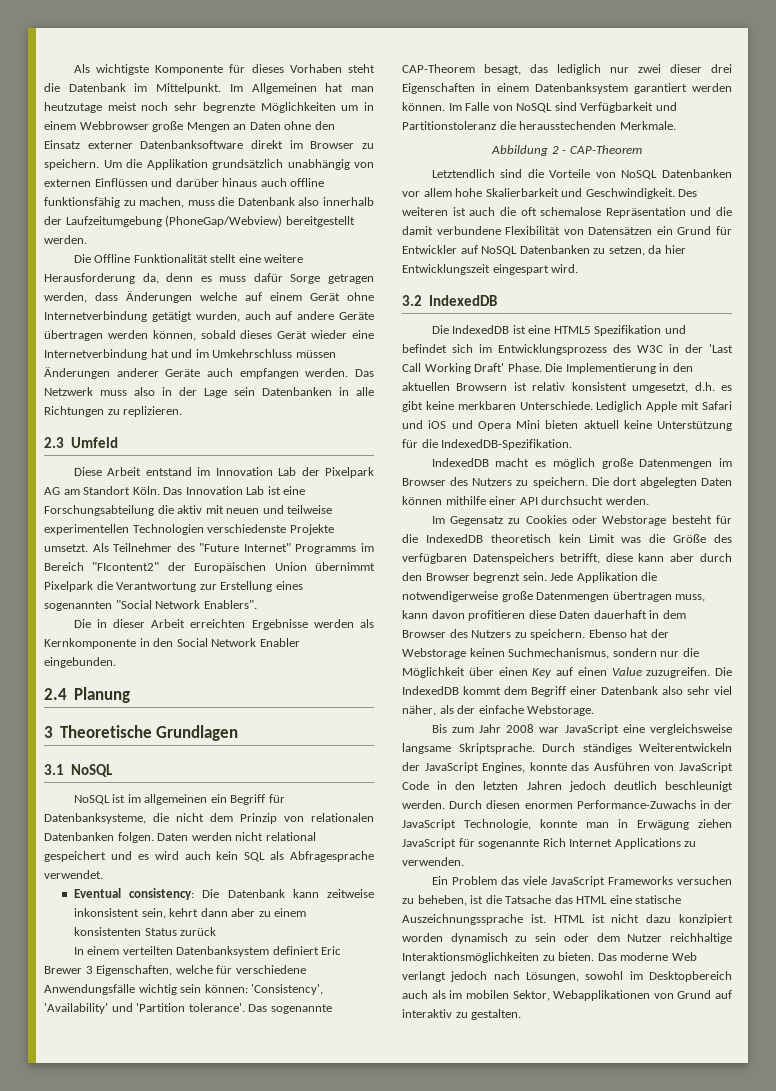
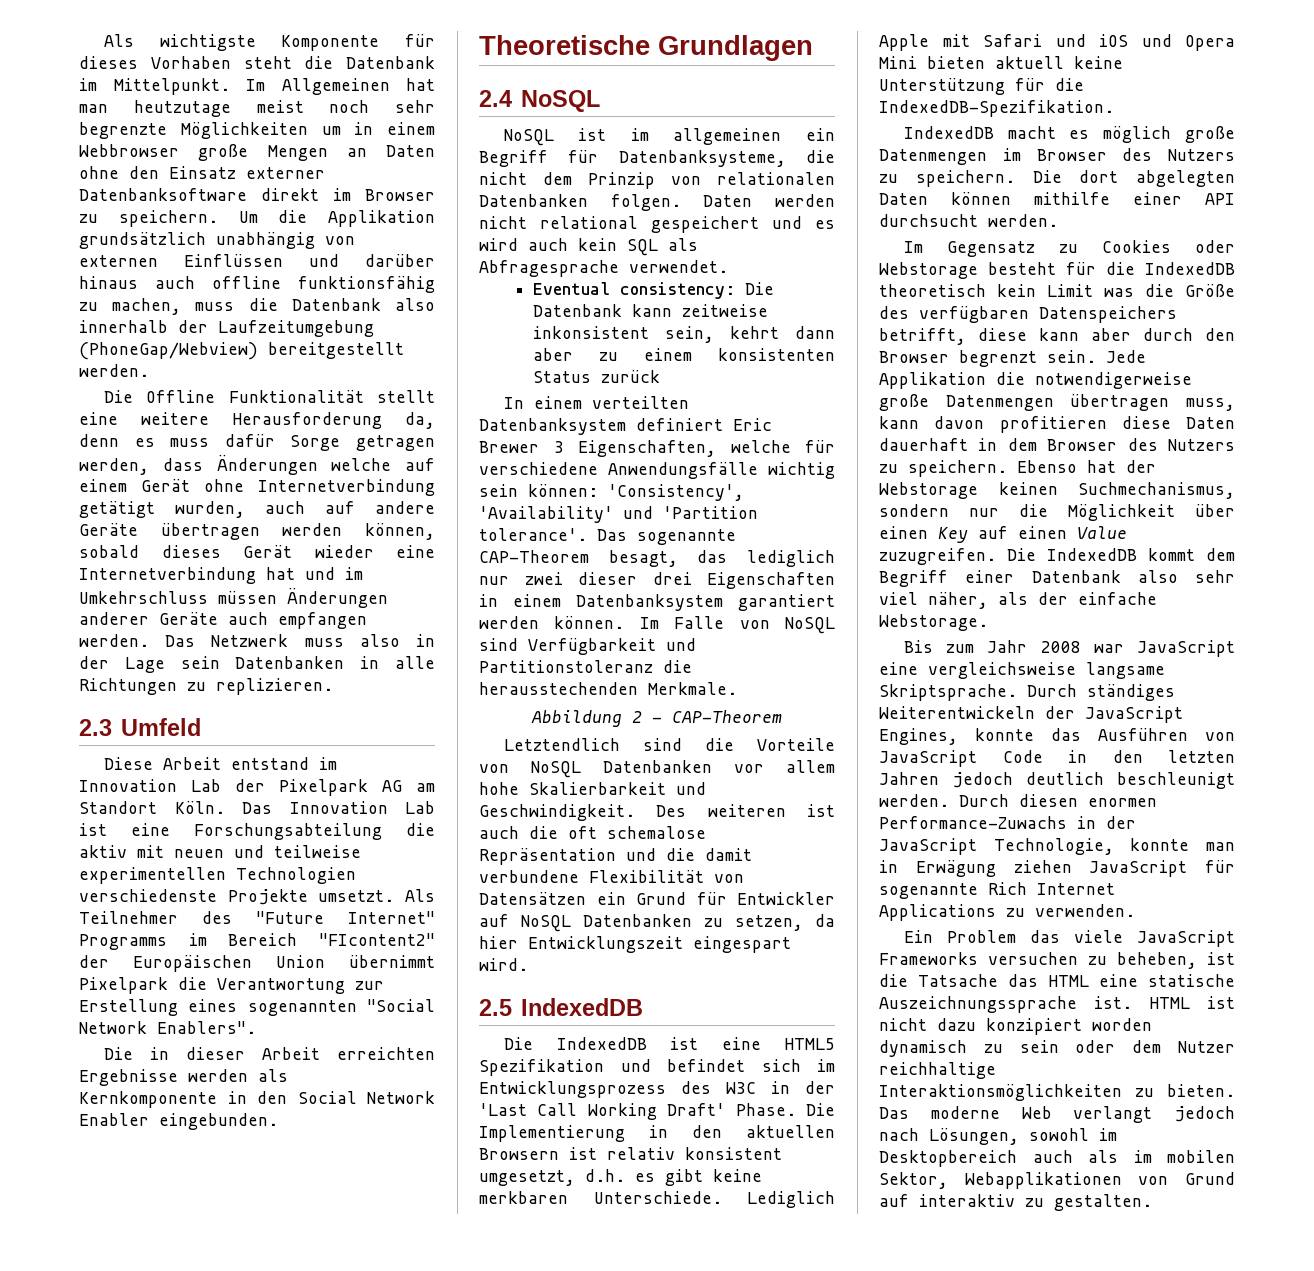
- 2.4 Planung
- 3 Theoretische Grundlagen
+ Theoretische Grundlagen
- 3.1 NoSQL
+ 2.4 NoSQL
- 3.2 IndexedDB
+ 2.5 IndexedDB

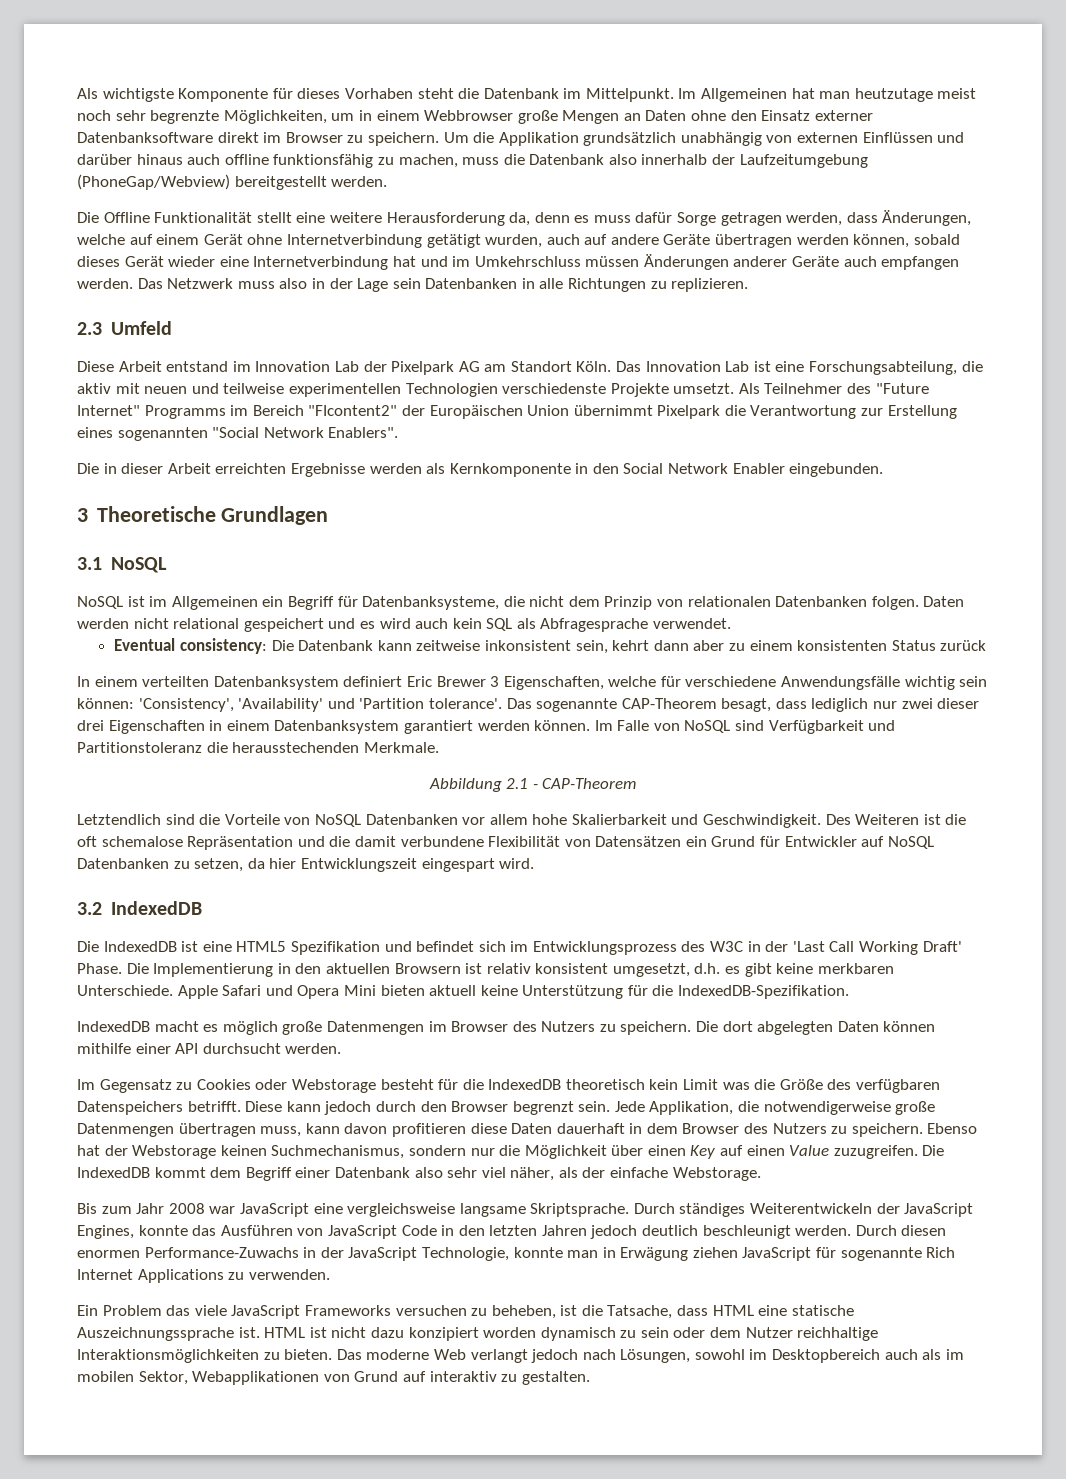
- Im Allgemeinen hat man heutzutage meist noch sehr begrenzte Möglichkeiten um in einem Webbrowser große Mengen an Daten ohne den Einsatz externer Datenbanksoftware direkt im Browser zu speichern.
+ Im Allgemeinen hat man heutzutage meist noch sehr begrenzte Möglichkeiten, um in einem Webbrowser große Mengen an Daten ohne den Einsatz externer Datenbanksoftware direkt im Browser zu speichern.
- Die Offline Funktionalität stellt eine weitere Herausforderung da, denn es muss dafür Sorge getragen werden, dass Änderungen welche auf einem Gerät ohne Internetverbindung getätigt wurden, auch auf andere Geräte übertragen werden können, sobald dieses Gerät wieder eine Internetverbindung hat und im Umkehrschluss müssen Änderungen anderer Geräte auch empfangen werden.
+ Die Offline Funktionalität stellt eine weitere Herausforderung da, denn es muss dafür Sorge getragen werden, dass Änderungen, welche auf einem Gerät ohne Internetverbindung getätigt wurden, auch auf andere Geräte übertragen werden können, sobald dieses Gerät wieder eine Internetverbindung hat und im Umkehrschluss müssen Änderungen anderer Geräte auch empfangen werden.
- Das Innovation Lab ist eine Forschungsabteilung die aktiv mit neuen und teilweise experimentellen Technologien verschiedenste Projekte umsetzt.
+ Das Innovation Lab ist eine Forschungsabteilung, die aktiv mit neuen und teilweise experimentellen Technologien verschiedenste Projekte umsetzt.
- Theoretische Grundlagen
+ 3 Theoretische Grundlagen
- 2.4 NoSQL
+ 3.1 NoSQL
- NoSQL ist im allgemeinen ein Begriff für Datenbanksysteme, die nicht dem Prinzip von relationalen Datenbanken folgen.
+ NoSQL ist im Allgemeinen ein Begriff für Datenbanksysteme, die nicht dem Prinzip von relationalen Datenbanken folgen.
- Das sogenannte CAP-Theorem besagt, das lediglich nur zwei dieser drei Eigenschaften in einem Datenbanksystem garantiert werden können.
+ Das sogenannte CAP-Theorem besagt, dass lediglich nur zwei dieser drei Eigenschaften in einem Datenbanksystem garantiert werden können.
- Abbildung 2 - CAP-Theorem
+ Abbildung 2.1 - CAP-Theorem
- Des weiteren ist auch die oft schemalose Repräsentation und die damit verbundene Flexibilität von Datensätzen ein Grund für Entwickler auf NoSQL Datenbanken zu setzen, da hier Entwicklungszeit eingespart wird.
+ Des Weiteren ist die oft schemalose Repräsentation und die damit verbundene Flexibilität von Datensätzen ein Grund für Entwickler auf NoSQL Datenbanken zu setzen, da hier Entwicklungszeit eingespart wird.
- 2.5 IndexedDB
+ 3.2 IndexedDB
- Lediglich Apple mit Safari und iOS und Opera Mini bieten aktuell keine Unterstützung für die IndexedDB-Spezifikation.
+ Apple Safari und Opera Mini bieten aktuell keine Unterstützung für die IndexedDB-Spezifikation.
- Im Gegensatz zu Cookies oder Webstorage besteht für die IndexedDB theoretisch kein Limit was die Größe des verfügbaren Datenspeichers betrifft, diese kann aber durch den Browser begrenzt sein.
+ Im Gegensatz zu Cookies oder Webstorage besteht für die IndexedDB theoretisch kein Limit was die Größe des verfügbaren Datenspeichers betrifft. Diese kann jedoch durch den Browser begrenzt sein.
- Jede Applikation die notwendigerweise große Datenmengen übertragen muss, kann davon profitieren diese Daten dauerhaft in dem Browser des Nutzers zu speichern.
+ Jede Applikation, die notwendigerweise große Datenmengen übertragen muss, kann davon profitieren diese Daten dauerhaft in dem Browser des Nutzers zu speichern.
- Ein Problem das viele JavaScript Frameworks versuchen zu beheben, ist die Tatsache das HTML eine statische Auszeichnungssprache ist.
+ Ein Problem das viele JavaScript Frameworks versuchen zu beheben, ist die Tatsache, dass HTML eine statische Auszeichnungssprache ist.

